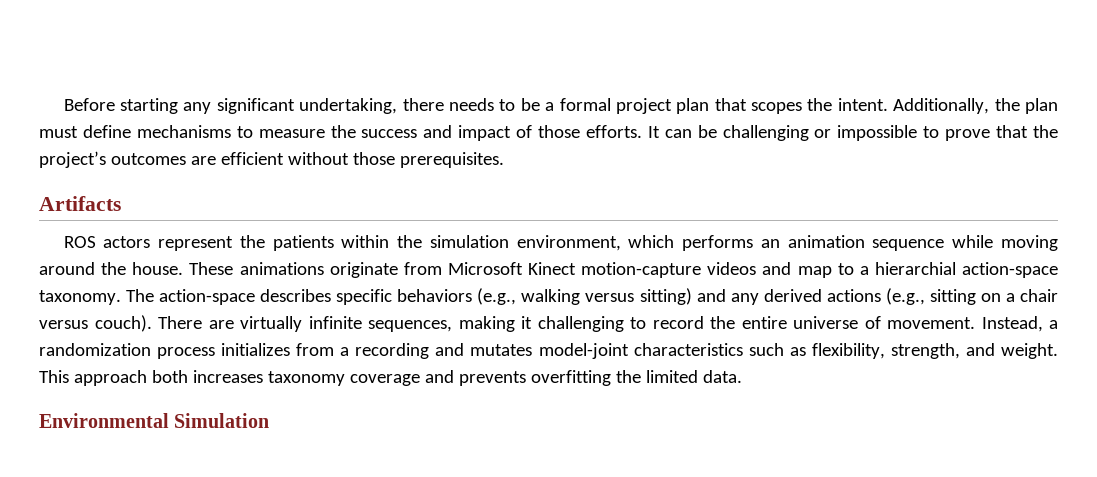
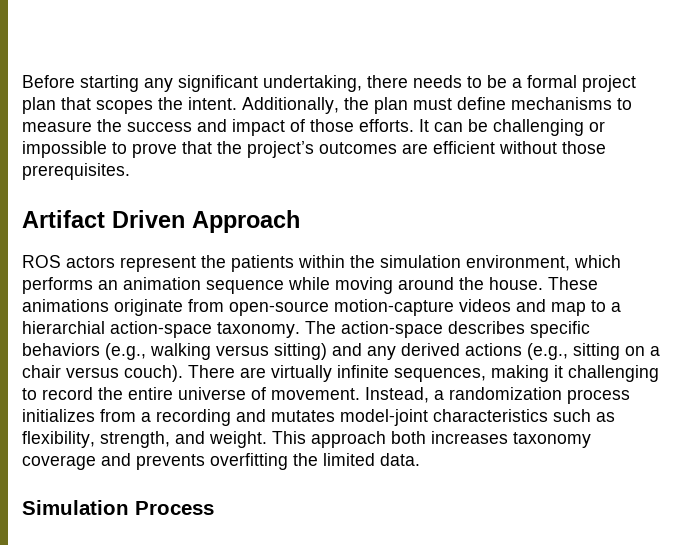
- Artifacts
+ Artifact Driven Approach
- These animations originate from Microsoft Kinect motion-capture videos and map to a hierarchial action-space taxonomy.
+ These animations originate from open-source motion-capture videos and map to a hierarchial action-space taxonomy.
- Environmental Simulation
+ Simulation Process

